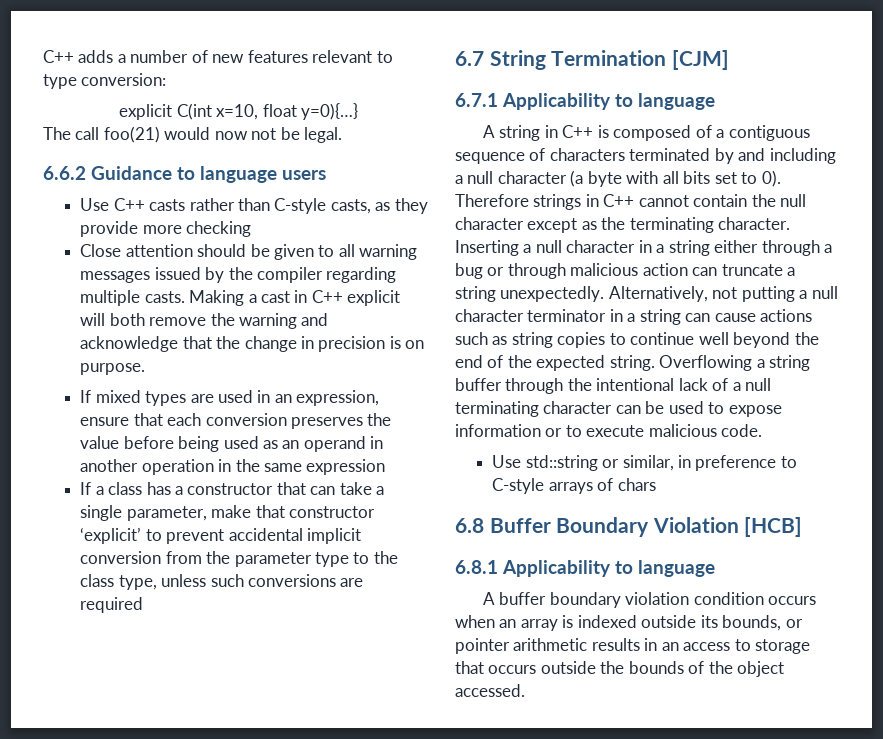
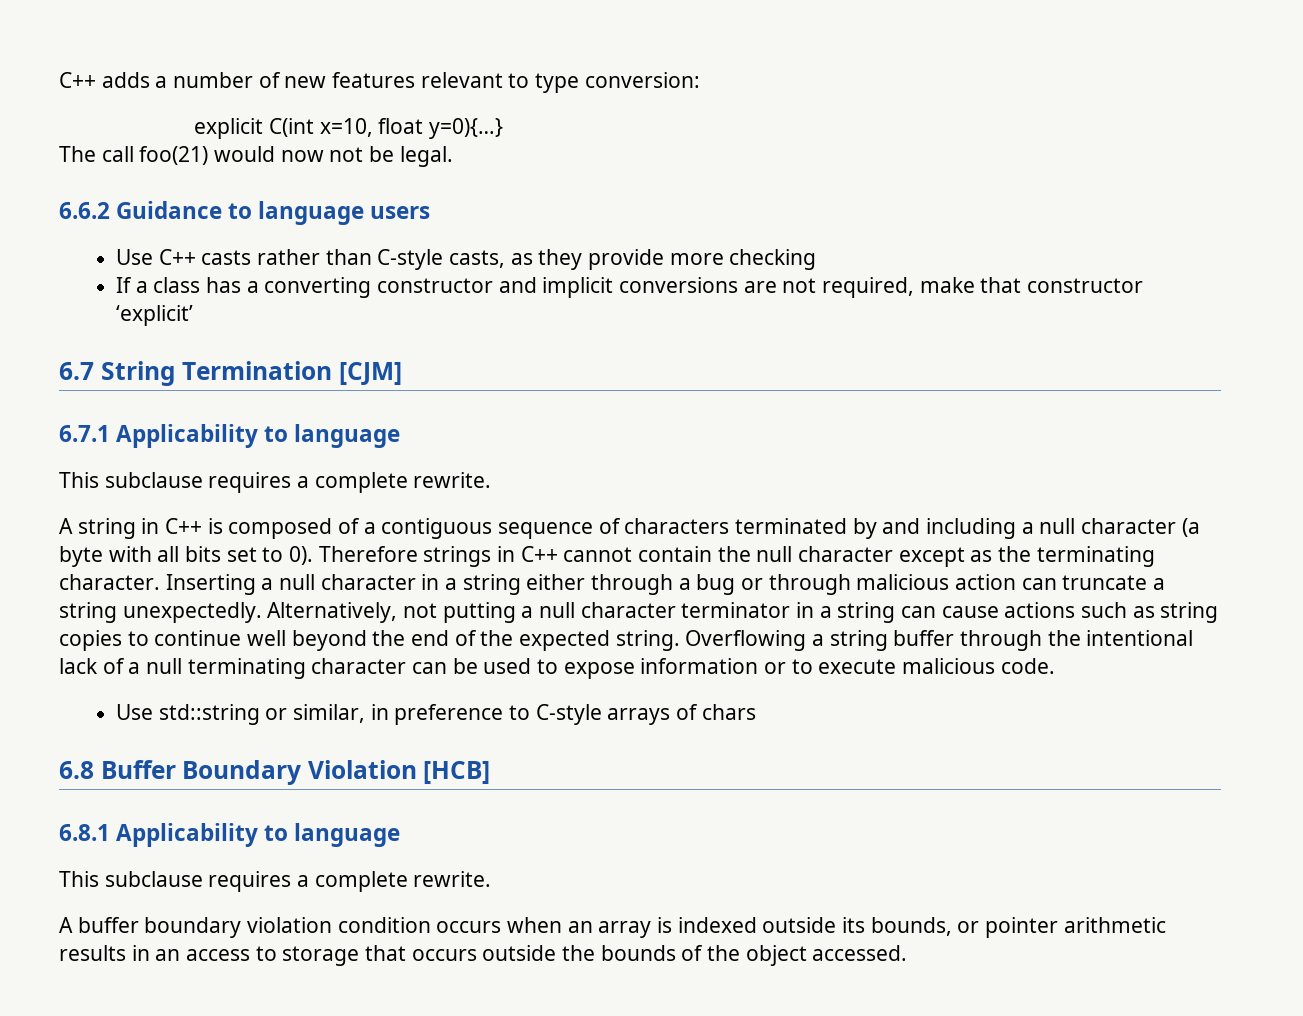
- Close attention should be given to all warning messages issued by the compiler regarding multiple casts. Making a cast in C++ explicit will both remove the warning and acknowledge that the change in precision is on purpose.
- If mixed types are used in an expression, ensure that each conversion preserves the value before being used as an operand in another operation in the same expression
- If a class has a constructor that can take a single parameter, make that constructor ‘explicit’ to prevent accidental implicit conversion from the parameter type to the class type, unless such conversions are required
+ If a class has a converting constructor and implicit conversions are not required, make that constructor ‘explicit’
  6.7.1 Applicability to language
+ This subclause requires a complete rewrite.
  6.8.1 Applicability to language
+ This subclause requires a complete rewrite.

